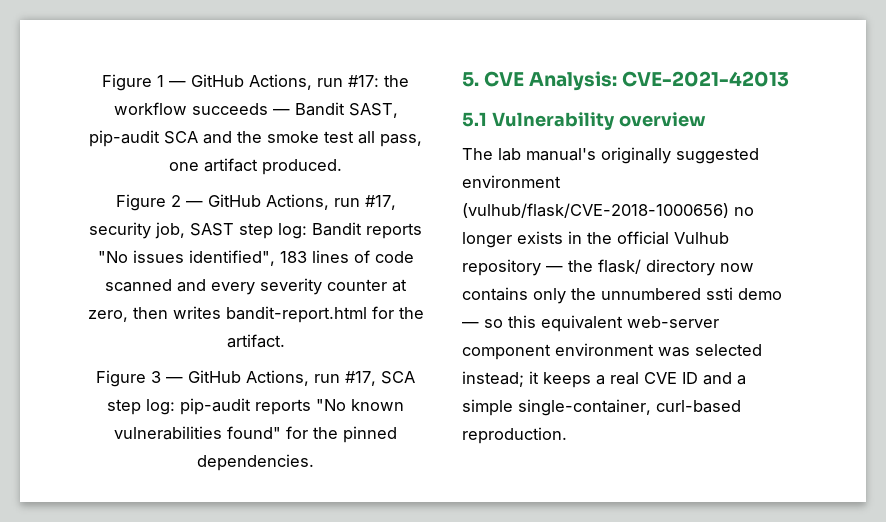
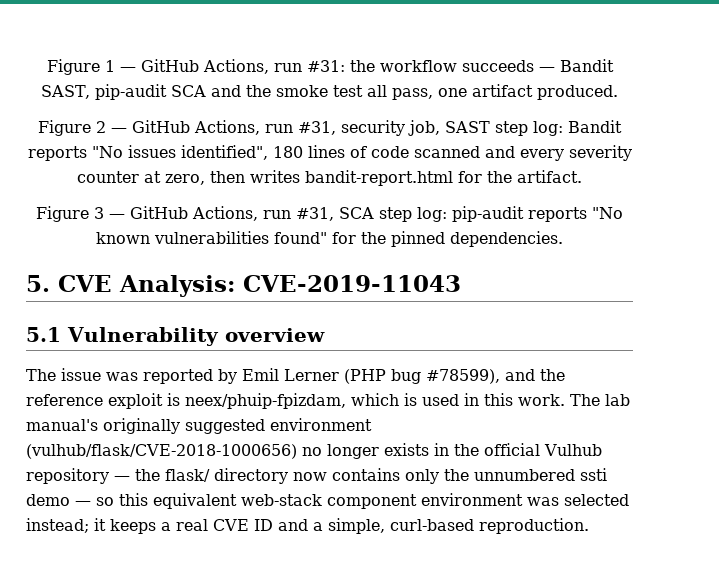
- Figure 1 — GitHub Actions, run #17: the workflow succeeds — Bandit SAST, pip-audit SCA and the smoke test all pass, one artifact produced.
+ Figure 1 — GitHub Actions, run #31: the workflow succeeds — Bandit SAST, pip-audit SCA and the smoke test all pass, one artifact produced.
- Figure 2 — GitHub Actions, run #17, security job, SAST step log: Bandit reports "No issues identified", 183 lines of code scanned and every severity counter at zero, then writes bandit-report.html for the artifact.
+ Figure 2 — GitHub Actions, run #31, security job, SAST step log: Bandit reports "No issues identified", 180 lines of code scanned and every severity counter at zero, then writes bandit-report.html for the artifact.
- Figure 3 — GitHub Actions, run #17, SCA step log: pip-audit reports "No known vulnerabilities found" for the pinned dependencies.
+ Figure 3 — GitHub Actions, run #31, SCA step log: pip-audit reports "No known vulnerabilities found" for the pinned dependencies.
- 5. CVE Analysis: CVE-2021-42013
+ 5. CVE Analysis: CVE-2019-11043
- The lab manual's originally suggested environment (vulhub/flask/CVE-2018-1000656) no longer exists in the official Vulhub repository — the flask/ directory now contains only the unnumbered ssti demo — so this equivalent web-server component environment was selected instead; it keeps a real CVE ID and a simple single-container, curl-based reproduction.
+ The issue was reported by Emil Lerner (PHP bug #78599), and the reference exploit is neex/phuip-fpizdam, which is used in this work. The lab manual's originally suggested environment (vulhub/flask/CVE-2018-1000656) no longer exists in the official Vulhub repository — the flask/ directory now contains only the unnumbered ssti demo — so this equivalent web-stack component environment was selected instead; it keeps a real CVE ID and a simple, curl-based reproduction.

